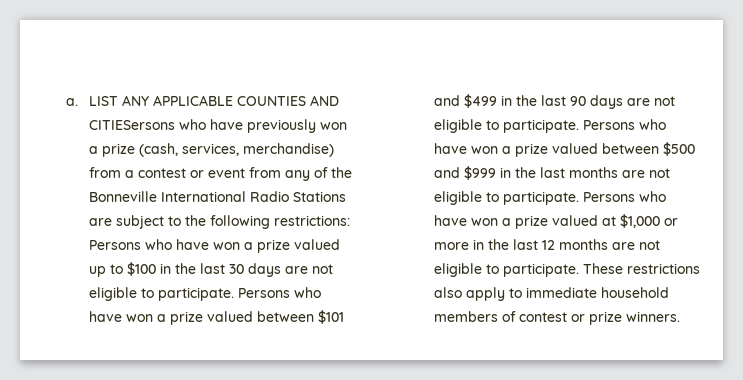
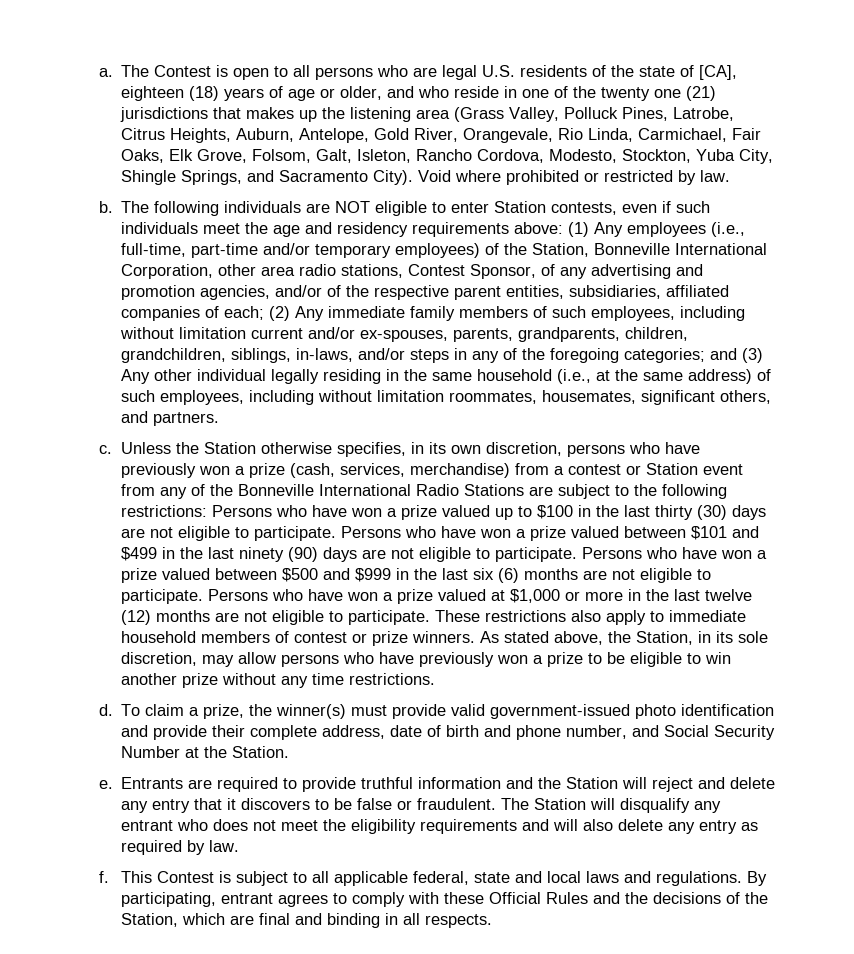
- LIST ANY APPLICABLE COUNTIES AND CITIESersons who have previously won a prize (cash, services, merchandise) from a contest or event from any of the Bonneville International Radio Stations are subject to the following restrictions: Persons who have won a prize valued up to $100 in the last 30 days are not eligible to participate.
+ The Contest is open to all persons who are legal U.S. residents of the state of [CA], eighteen (18) years of age or older, and who reside in one of the twenty one (21) jurisdictions that makes up the listening area (Grass Valley, Polluck Pines, Latrobe, Citrus Heights, Auburn, Antelope, Gold River, Orangevale, Rio Linda, Carmichael, Fair Oaks, Elk Grove, Folsom, Galt, Isleton, Rancho Cordova, Modesto, Stockton, Yuba City, Shingle Springs, and Sacramento City). Void where prohibited or restricted by law.
+ b. The following individuals are NOT eligible to enter Station contests, even if such individuals meet the age and residency requirements above: (1) Any employees (i.e., full-time, part-time and/or temporary employees) of the Station, Bonneville International Corporation, other area radio stations, Contest Sponsor, of any advertising and promotion agencies, and/or of the respective parent entities, subsidiaries, affiliated companies of each; (2) Any immediate family members of such employees, including without limitation current and/or ex-spouses, parents, grandparents, children, grandchildren, siblings, in-laws, and/or steps in any of the foregoing categories; and (3) Any other individual legally residing in the same household (i.e., at the same address) of such employees, including without limitation roommates, housemates, significant others, and partners.
+ c. Unless the Station otherwise specifies, in its own discretion, persons who have previously won a prize (cash, services, merchandise) from a contest or Station event from any of the Bonneville International Radio Stations are subject to the following restrictions: Persons who have won a prize valued up to $100 in the last thirty (30) days are not eligible to participate.
- Persons who have won a prize valued between $101 and $499 in the last 90 days are not eligible to participate.
+ Persons who have won a prize valued between $101 and $499 in the last ninety (90) days are not eligible to participate.
- Persons who have won a prize valued between $500 and $999 in the last months are not eligible to participate.
+ Persons who have won a prize valued between $500 and $999 in the last six (6) months are not eligible to participate.
- Persons who have won a prize valued at $1,000 or more in the last 12 months are not eligible to participate.
+ Persons who have won a prize valued at $1,000 or more in the last twelve (12) months are not eligible to participate.
+ As stated above, the Station, in its sole discretion, may allow persons who have previously won a prize to be eligible to win another prize without any time restrictions.
+ d. To claim a prize, the winner(s) must provide valid government-issued photo identification and provide their complete address, date of birth and phone number, and Social Security Number at the Station.
+ e. Entrants are required to provide truthful information and the Station will reject and delete any entry that it discovers to be false or fraudulent. The Station will disqualify any entrant who does not meet the eligibility requirements and will also delete any entry as required by law.
+ f. This Contest is subject to all applicable federal, state and local laws and regulations. By participating, entrant agrees to comply with these Official Rules and the decisions of the Station, which are final and binding in all respects.

